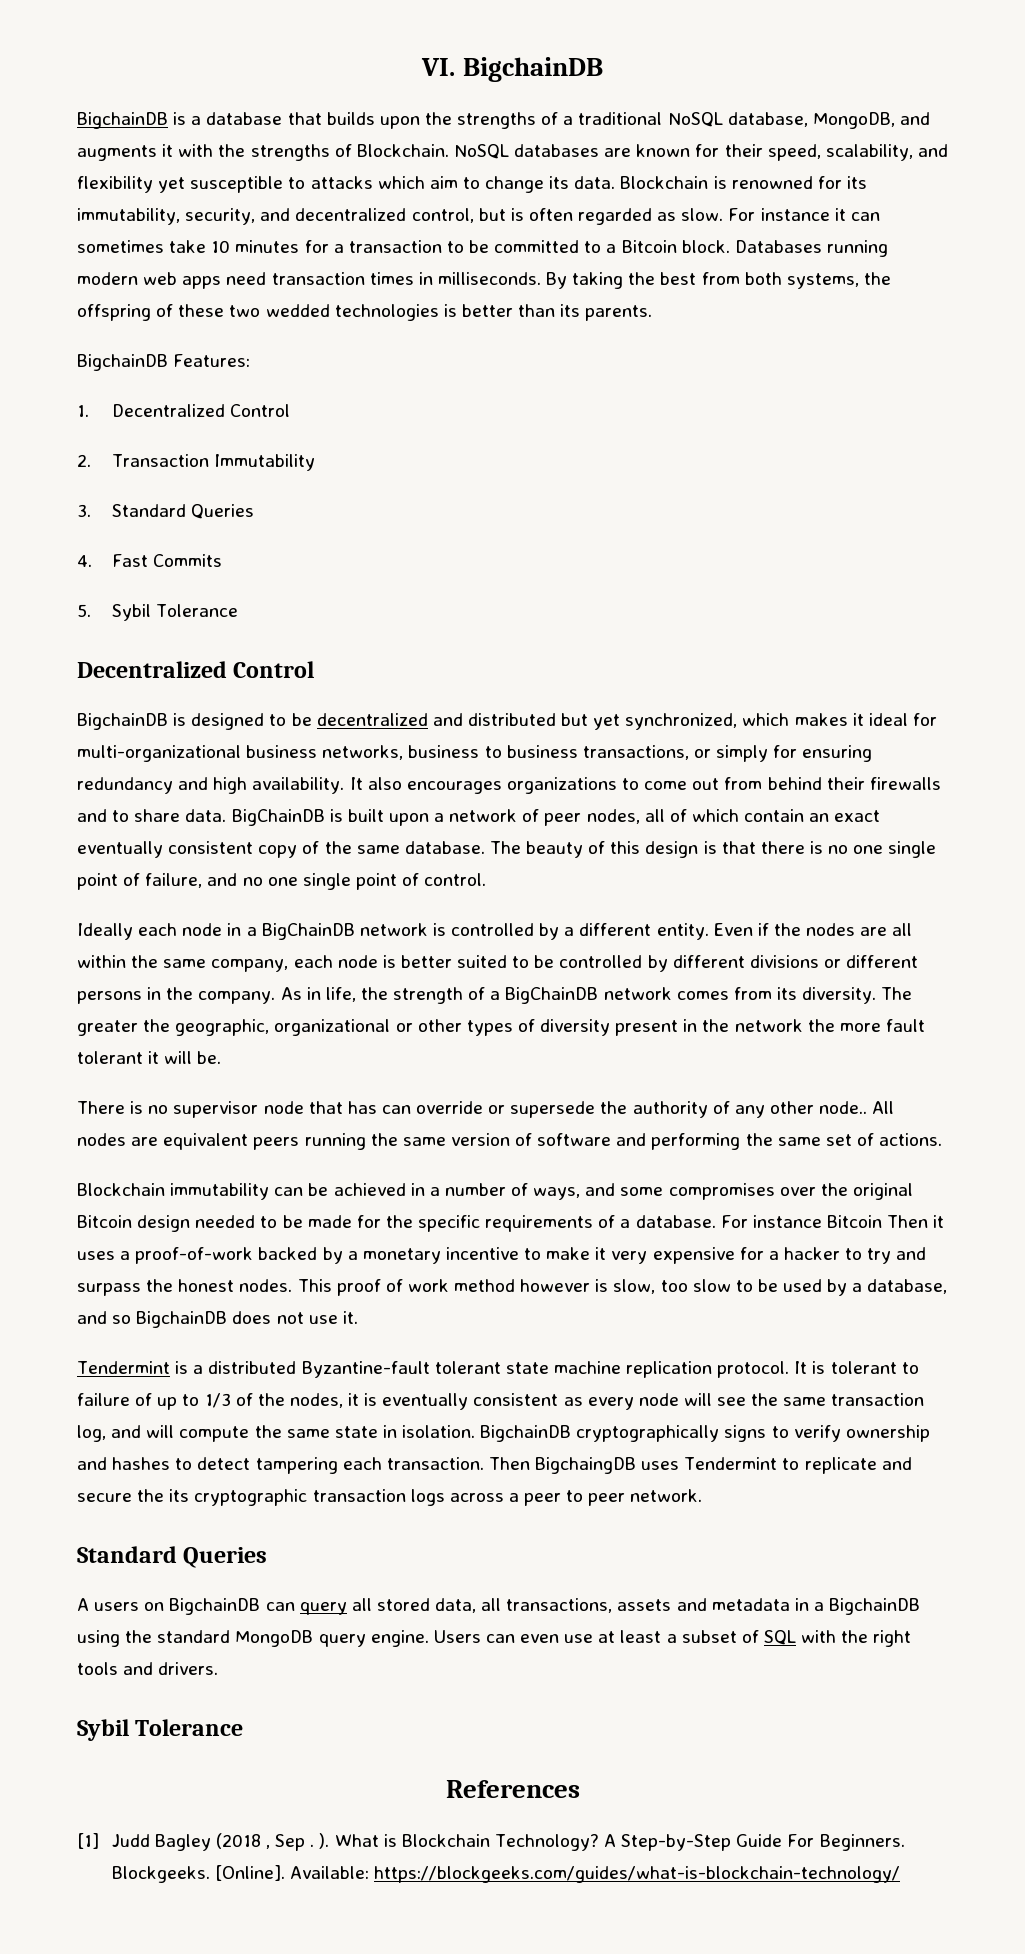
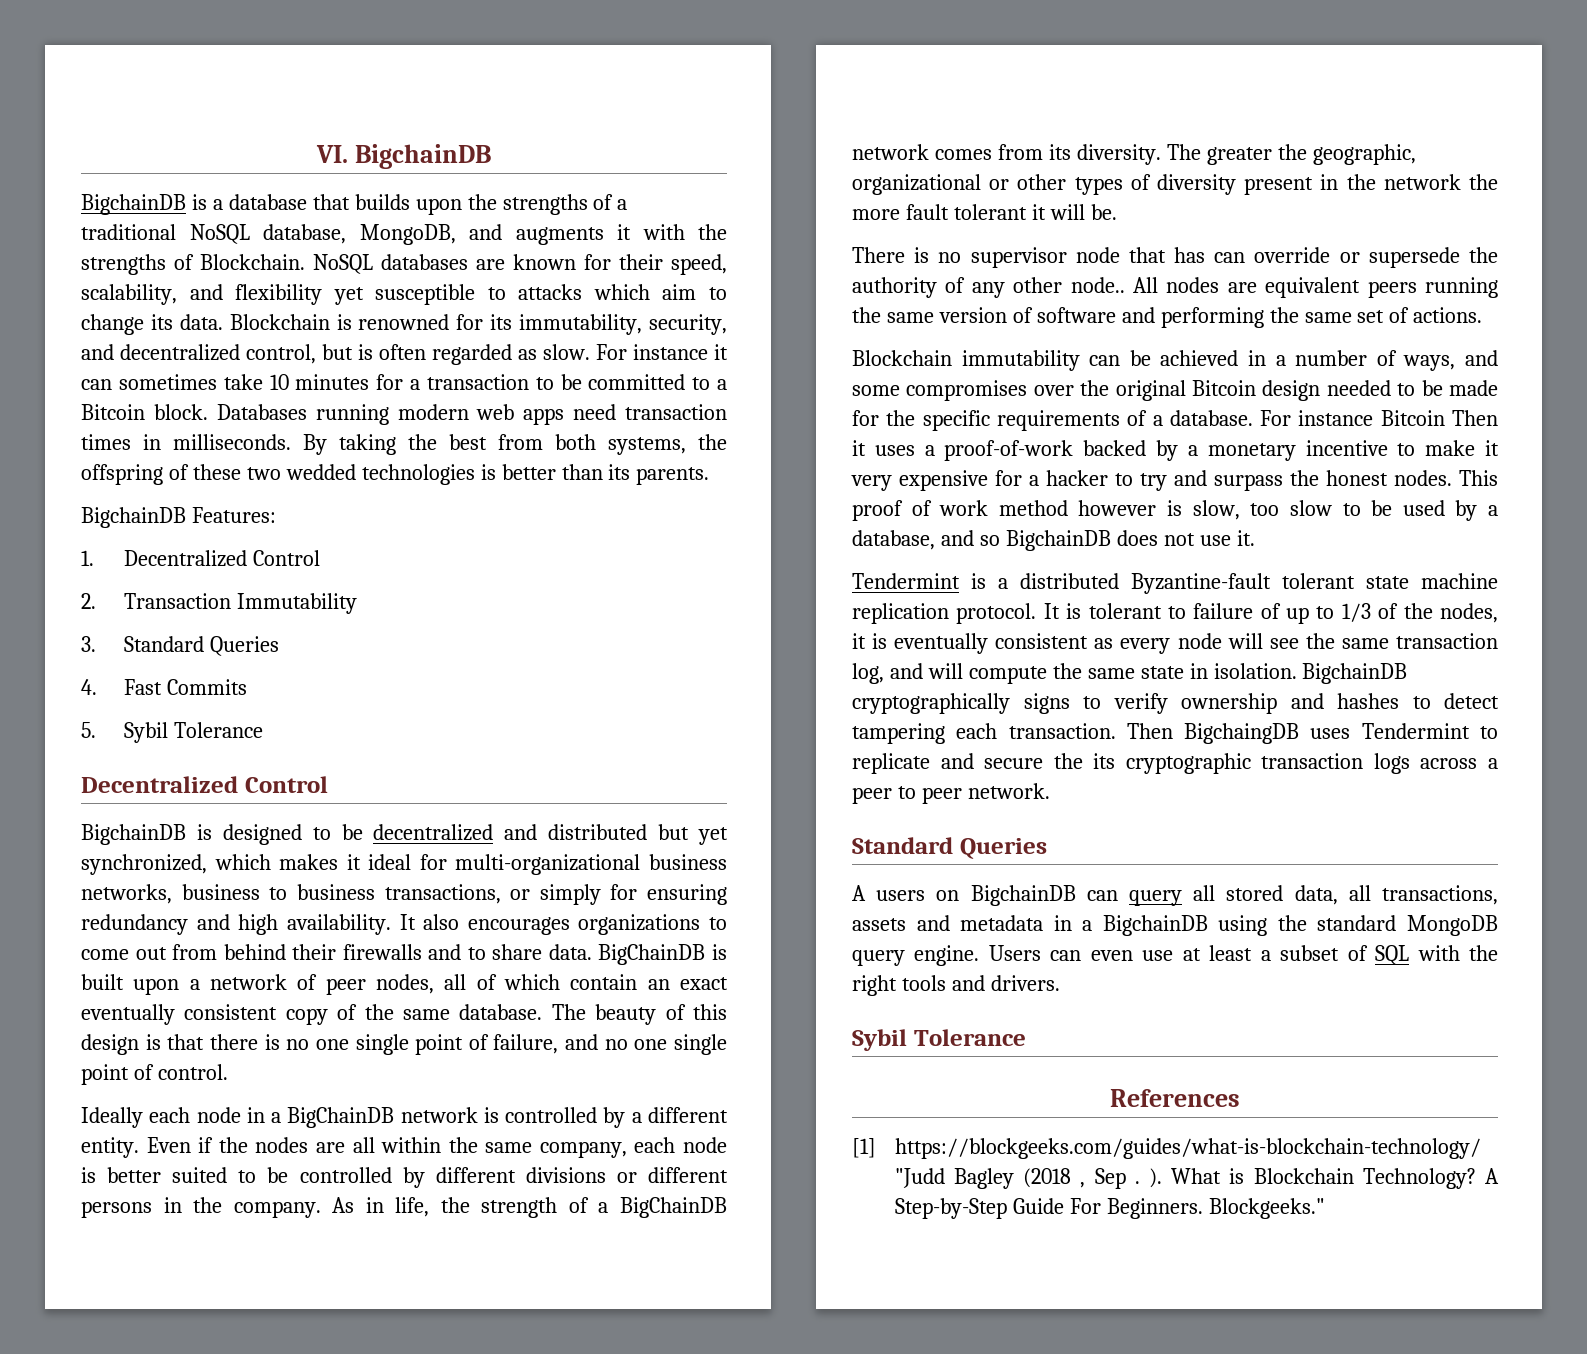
- [1] Judd Bagley (2018 , Sep . ).
+ [1] https://blockgeeks.com/guides/what-is-blockchain-technology/ "Judd Bagley (2018 , Sep . ).
- Blockgeeks. [Online]. Available: https://blockgeeks.com/guides/what-is-blockchain-technology/
+ Blockgeeks."

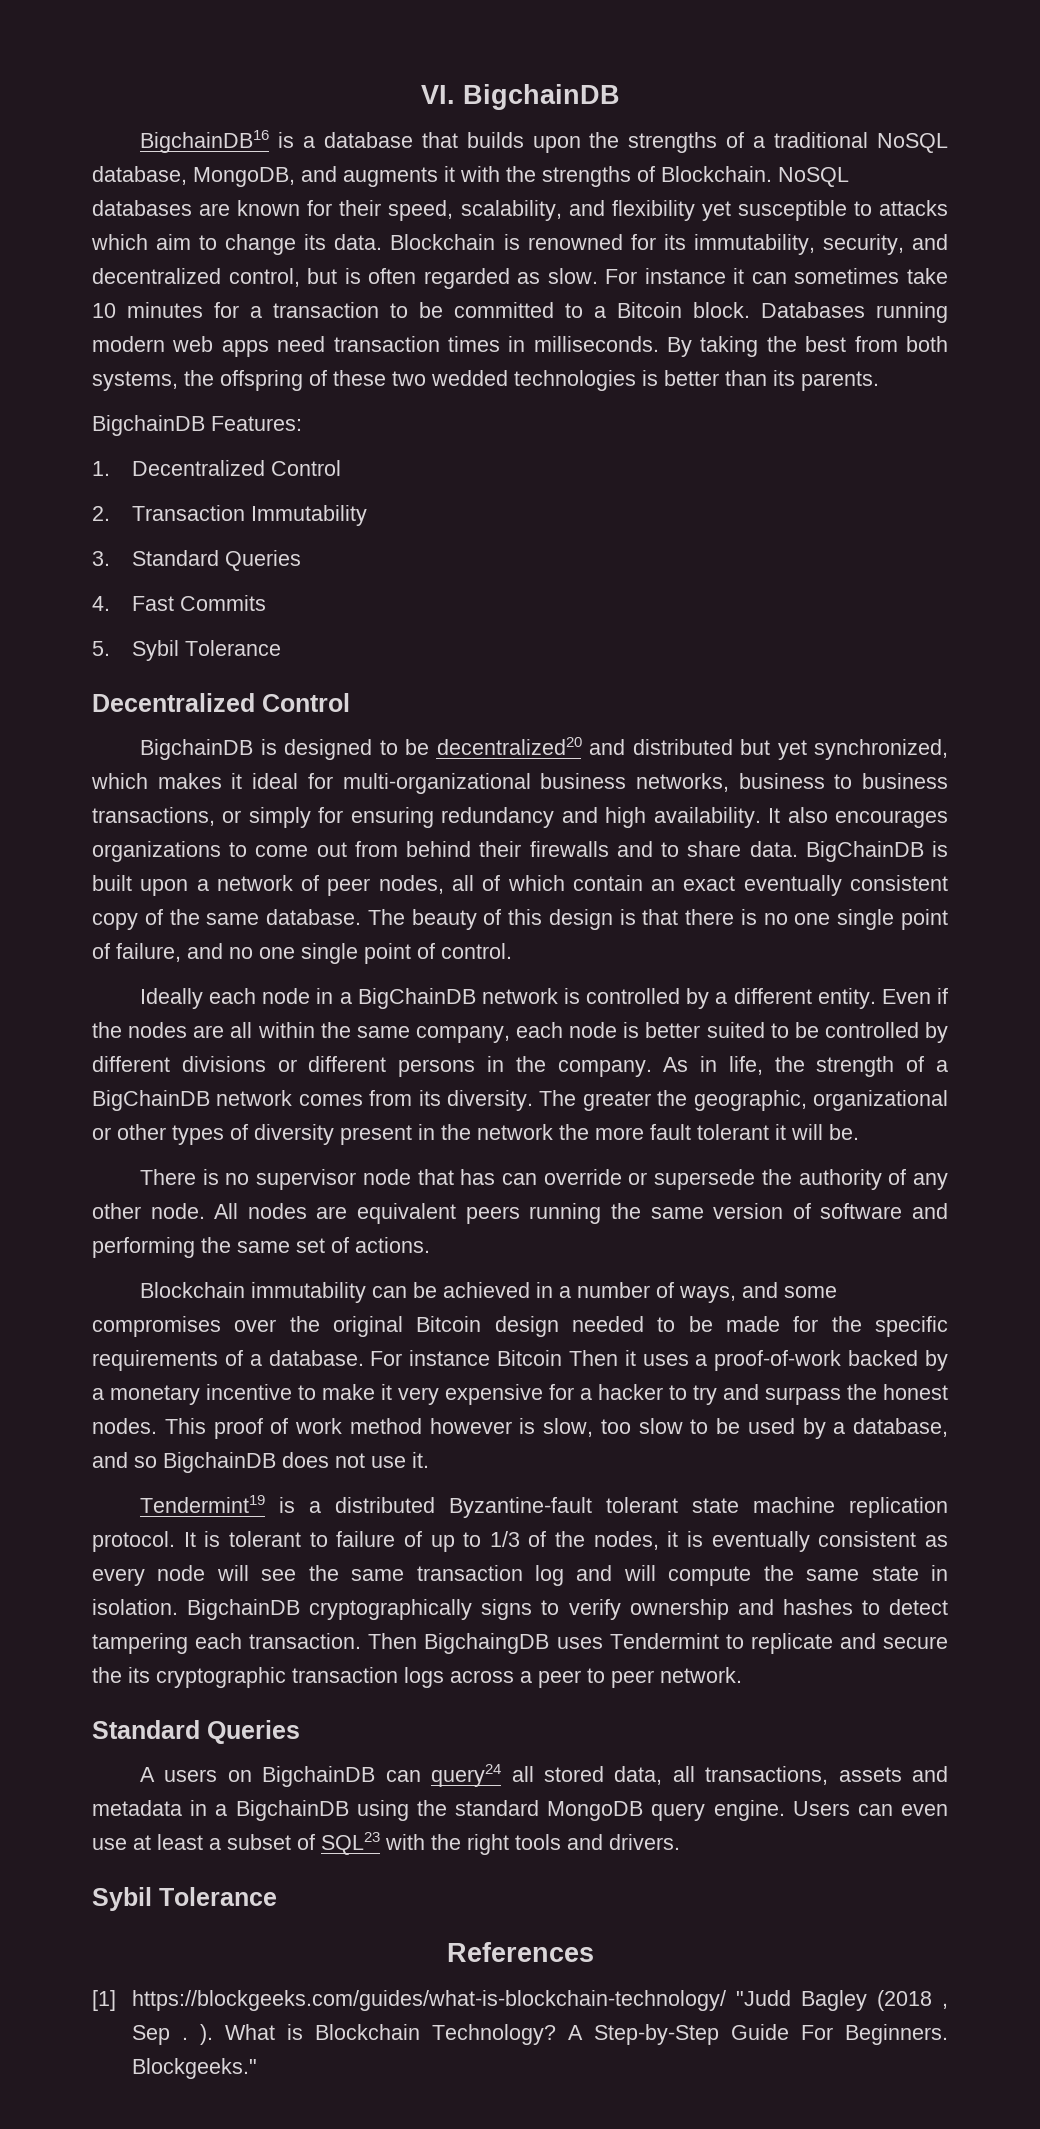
- BigchainDB is a database that builds upon the strengths of a traditional NoSQL database, MongoDB, and augments it with the strengths of Blockchain.
+ BigchainDB16 is a database that builds upon the strengths of a traditional NoSQL database, MongoDB, and augments it with the strengths of Blockchain.
- BigchainDB is designed to be decentralized and distributed but yet synchronized, which makes it ideal for multi-organizational business networks, business to business transactions, or simply for ensuring redundancy and high availability.
+ BigchainDB is designed to be decentralized20 and distributed but yet synchronized, which makes it ideal for multi-organizational business networks, business to business transactions, or simply for ensuring redundancy and high availability.
- There is no supervisor node that has can override or supersede the authority of any other node..
+ There is no supervisor node that has can override or supersede the authority of any other node.
- Tendermint is a distributed Byzantine-fault tolerant state machine replication protocol.
+ Tendermint19 is a distributed Byzantine-fault tolerant state machine replication protocol.
- It is tolerant to failure of up to 1/3 of the nodes, it is eventually consistent as every node will see the same transaction log, and will compute the same state in isolation.
+ It is tolerant to failure of up to 1/3 of the nodes, it is eventually consistent as every node will see the same transaction log and will compute the same state in isolation.
- A users on BigchainDB can query all stored data, all transactions, assets and metadata in a BigchainDB using the standard MongoDB query engine.
+ A users on BigchainDB can query24 all stored data, all transactions, assets and metadata in a BigchainDB using the standard MongoDB query engine.
- Users can even use at least a subset of SQL with the right tools and drivers.
+ Users can even use at least a subset of SQL23 with the right tools and drivers.

